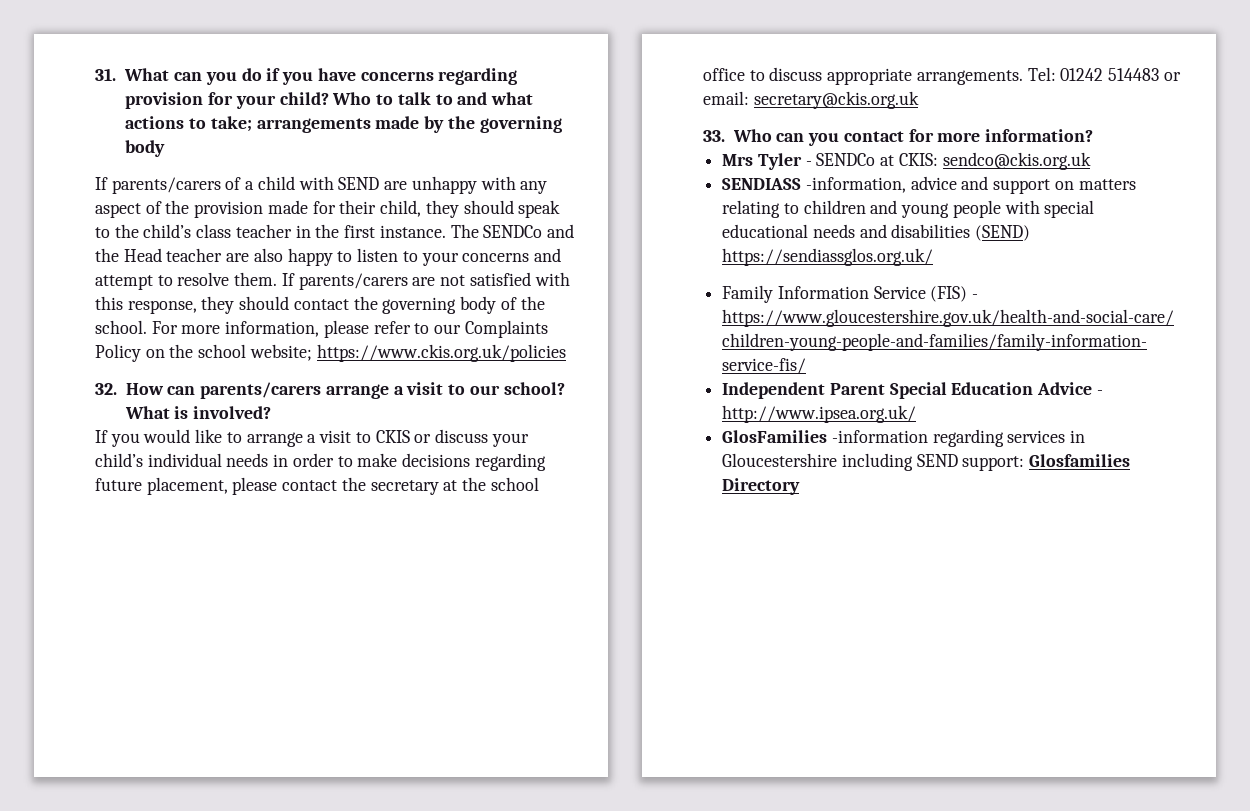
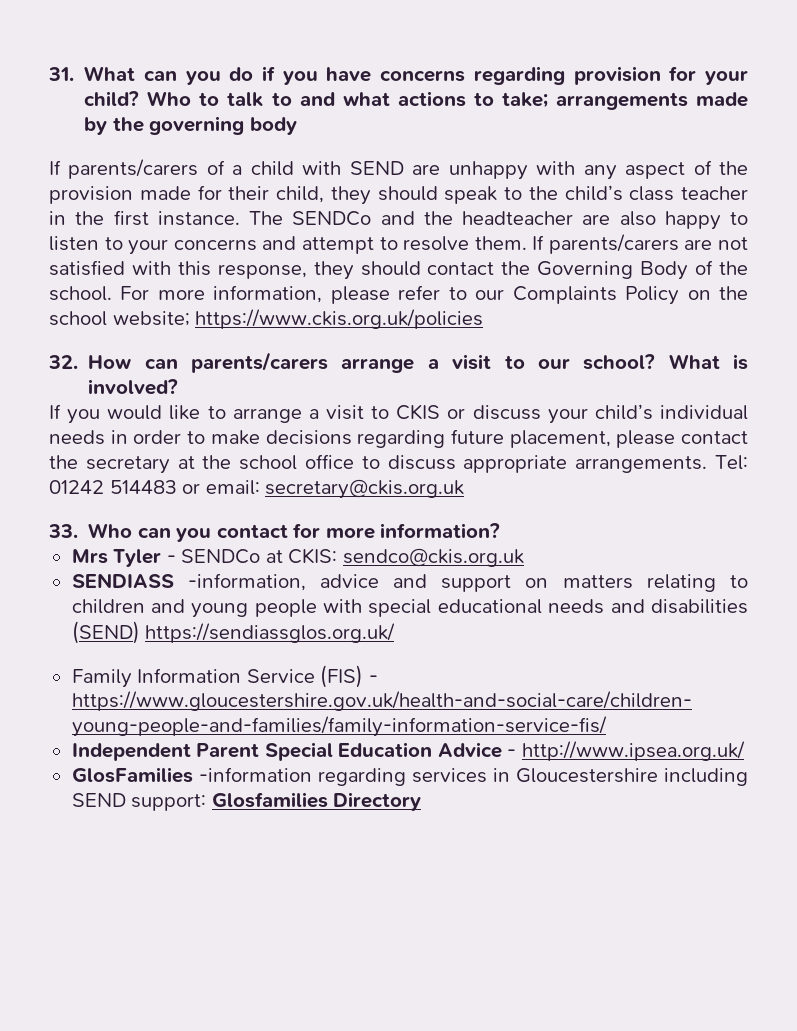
- The SENDCo and the Head teacher are also happy to listen to your concerns and attempt to resolve them.
+ The SENDCo and the headteacher are also happy to listen to your concerns and attempt to resolve them.
- If parents/carers are not satisfied with this response, they should contact the governing body of the school.
+ If parents/carers are not satisfied with this response, they should contact the Governing Body of the school.

